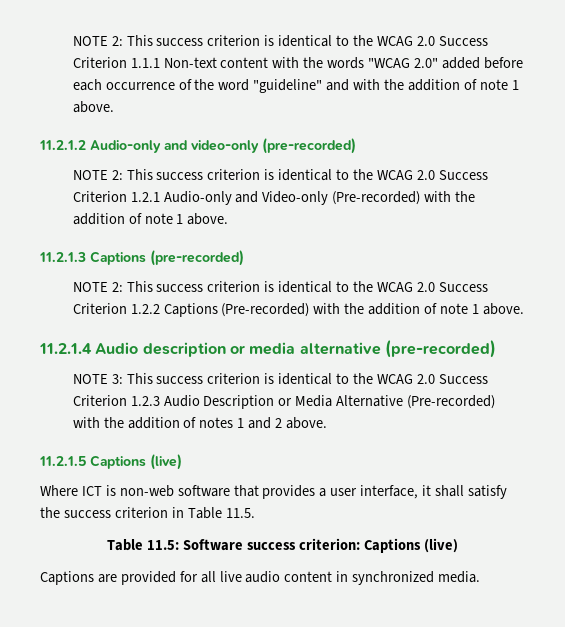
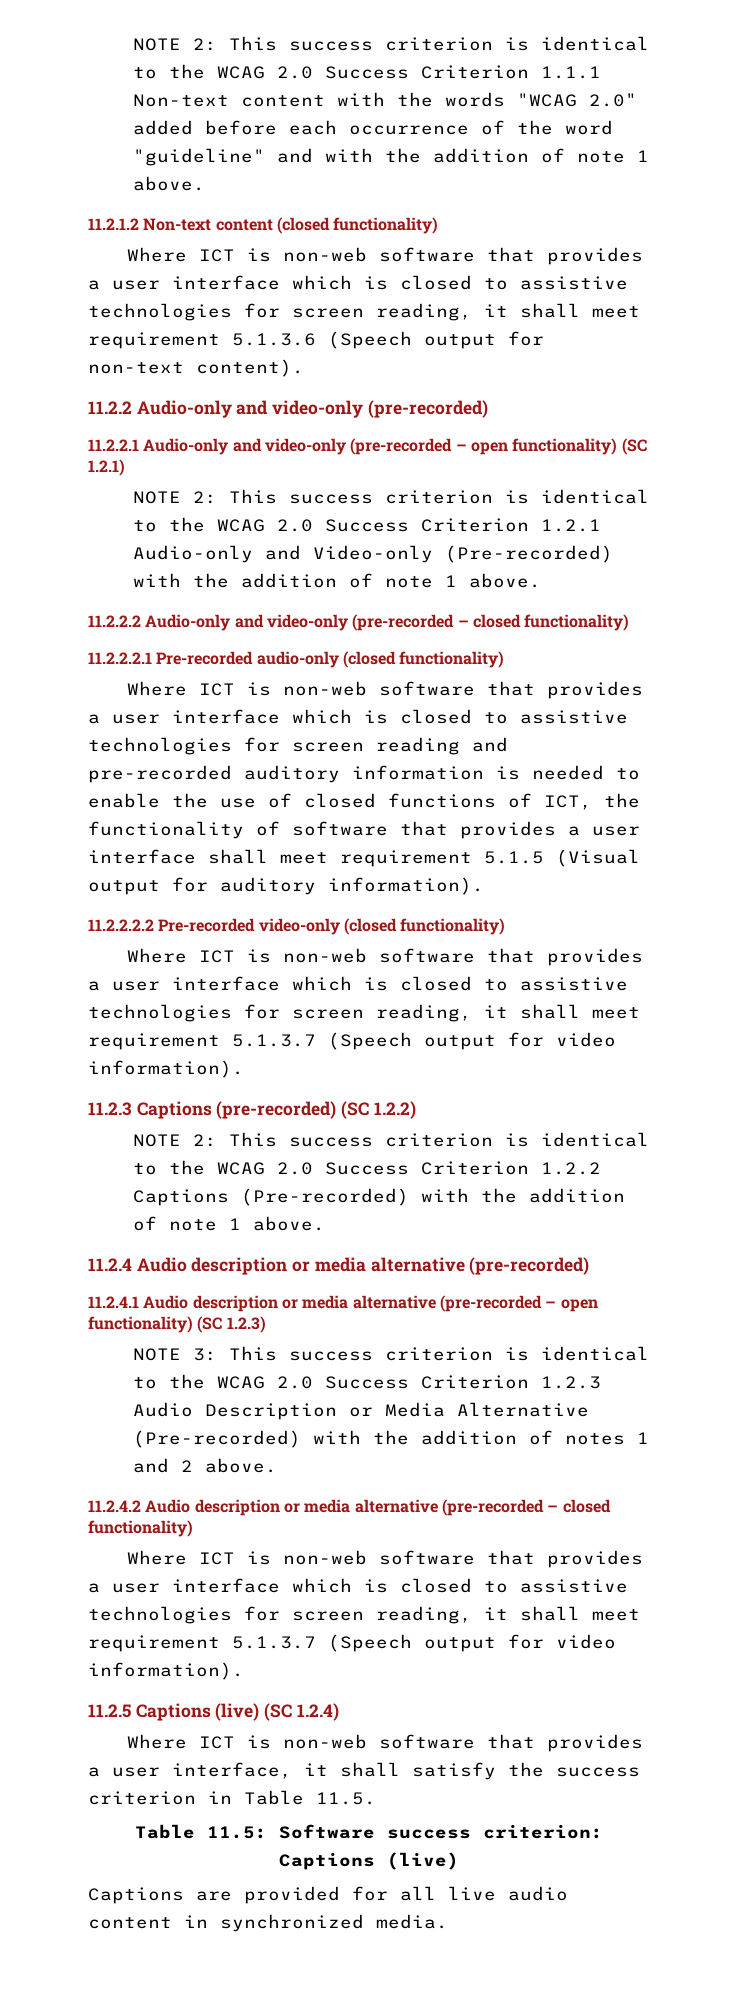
- 11.2.1.2 Audio-only and video-only (pre-recorded)
+ 11.2.1.2 Non-text content (closed functionality)
+ Where ICT is non-web software that provides a user interface which is closed to assistive technologies for screen reading, it shall meet requirement 5.1.3.6 (Speech output for non-text content).
+ 11.2.2 Audio-only and video-only (pre-recorded)
+ 11.2.2.1 Audio-only and video-only (pre-recorded – open functionality) (SC 1.2.1)
- 11.2.1.3 Captions (pre-recorded)
+ 11.2.2.2 Audio-only and video-only (pre-recorded – closed functionality)
+ 11.2.2.2.1 Pre-recorded audio-only (closed functionality)
+ Where ICT is non-web software that provides a user interface which is closed to assistive technologies for screen reading and pre-recorded auditory information is needed to enable the use of closed functions of ICT, the functionality of software that provides a user interface shall meet requirement 5.1.5 (Visual output for auditory information).
+ 11.2.2.2.2 Pre-recorded video-only (closed functionality)
+ Where ICT is non-web software that provides a user interface which is closed to assistive technologies for screen reading, it shall meet requirement 5.1.3.7 (Speech output for video information).
+ 11.2.3 Captions (pre-recorded) (SC 1.2.2)
- 11.2.1.4 Audio description or media alternative (pre-recorded)
+ 11.2.4 Audio description or media alternative (pre-recorded)
+ 11.2.4.1 Audio description or media alternative (pre-recorded – open functionality) (SC 1.2.3)
- 11.2.1.5 Captions (live)
+ 11.2.4.2 Audio description or media alternative (pre-recorded – closed functionality)
+ Where ICT is non-web software that provides a user interface which is closed to assistive technologies for screen reading, it shall meet requirement 5.1.3.7 (Speech output for video information).
+ 11.2.5 Captions (live) (SC 1.2.4)

